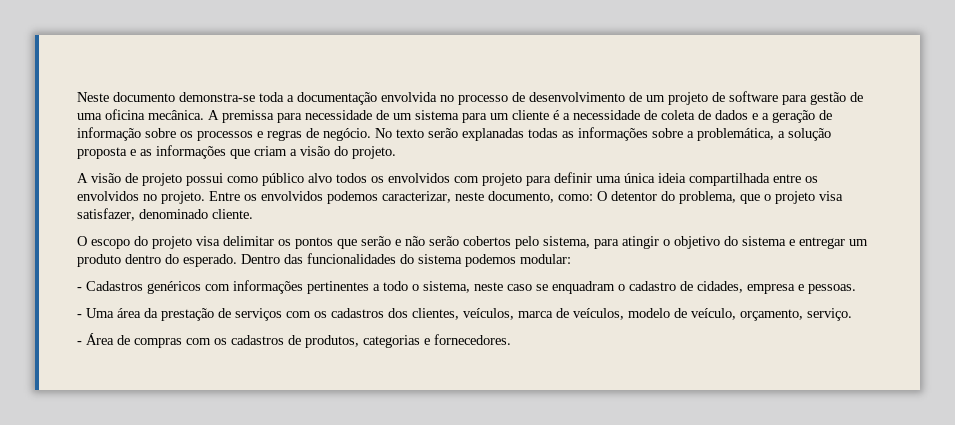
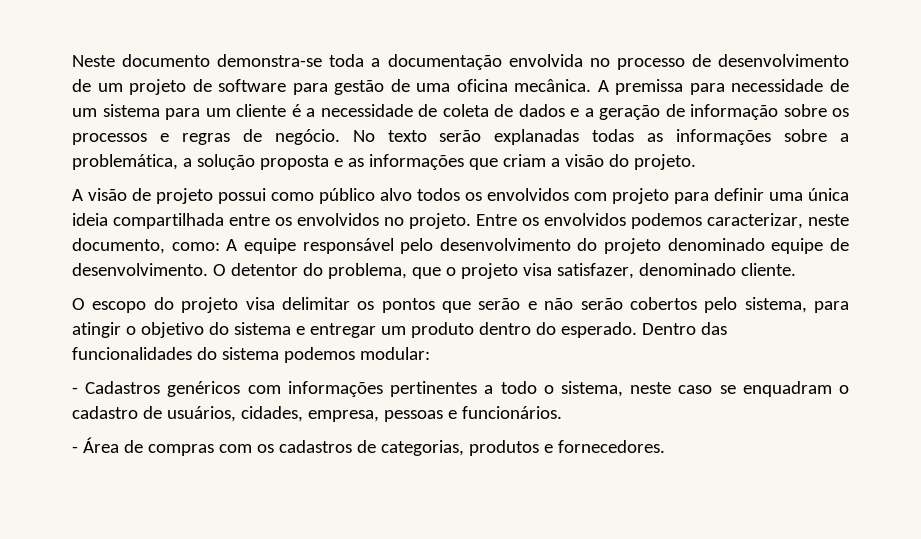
- Entre os envolvidos podemos caracterizar, neste documento, como: O detentor do problema, que o projeto visa satisfazer, denominado cliente.
+ Entre os envolvidos podemos caracterizar, neste documento, como: A equipe responsável pelo desenvolvimento do projeto denominado equipe de desenvolvimento. O detentor do problema, que o projeto visa satisfazer, denominado cliente.
- - Cadastros genéricos com informações pertinentes a todo o sistema, neste caso se enquadram o cadastro de cidades, empresa e pessoas.
- - Uma área da prestação de serviços com os cadastros dos clientes, veículos, marca de veículos, modelo de veículo, orçamento, serviço.
+ - Cadastros genéricos com informações pertinentes a todo o sistema, neste caso se enquadram o cadastro de usuários, cidades, empresa, pessoas e funcionários.
- - Área de compras com os cadastros de produtos, categorias e fornecedores.
+ - Área de compras com os cadastros de categorias, produtos e fornecedores.

